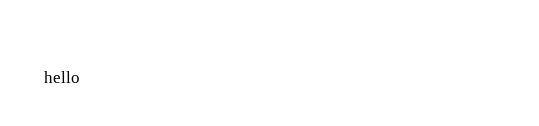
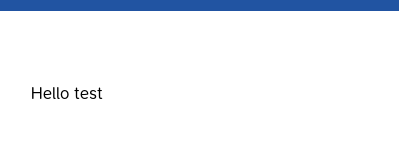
- hello
+ Hello test

